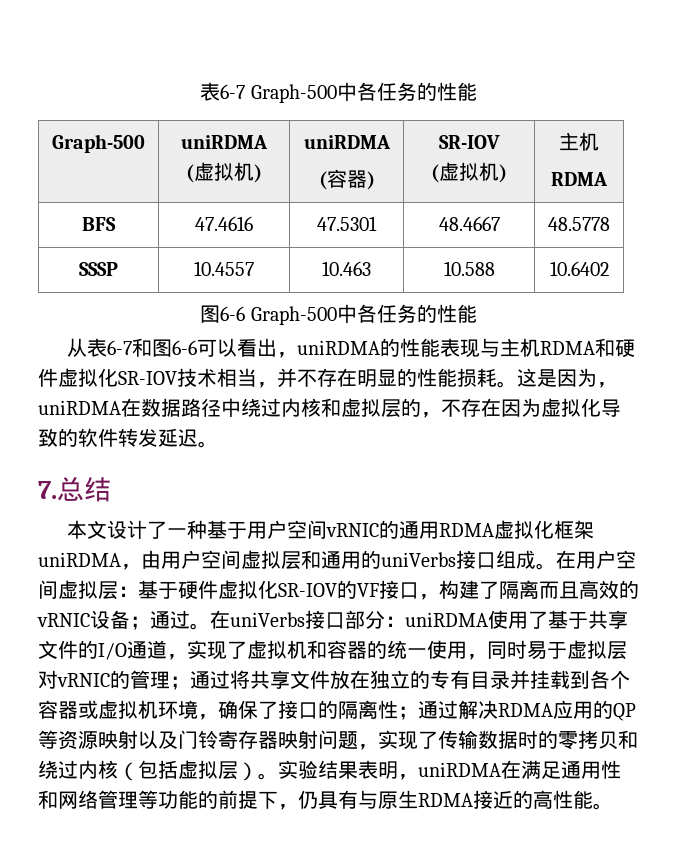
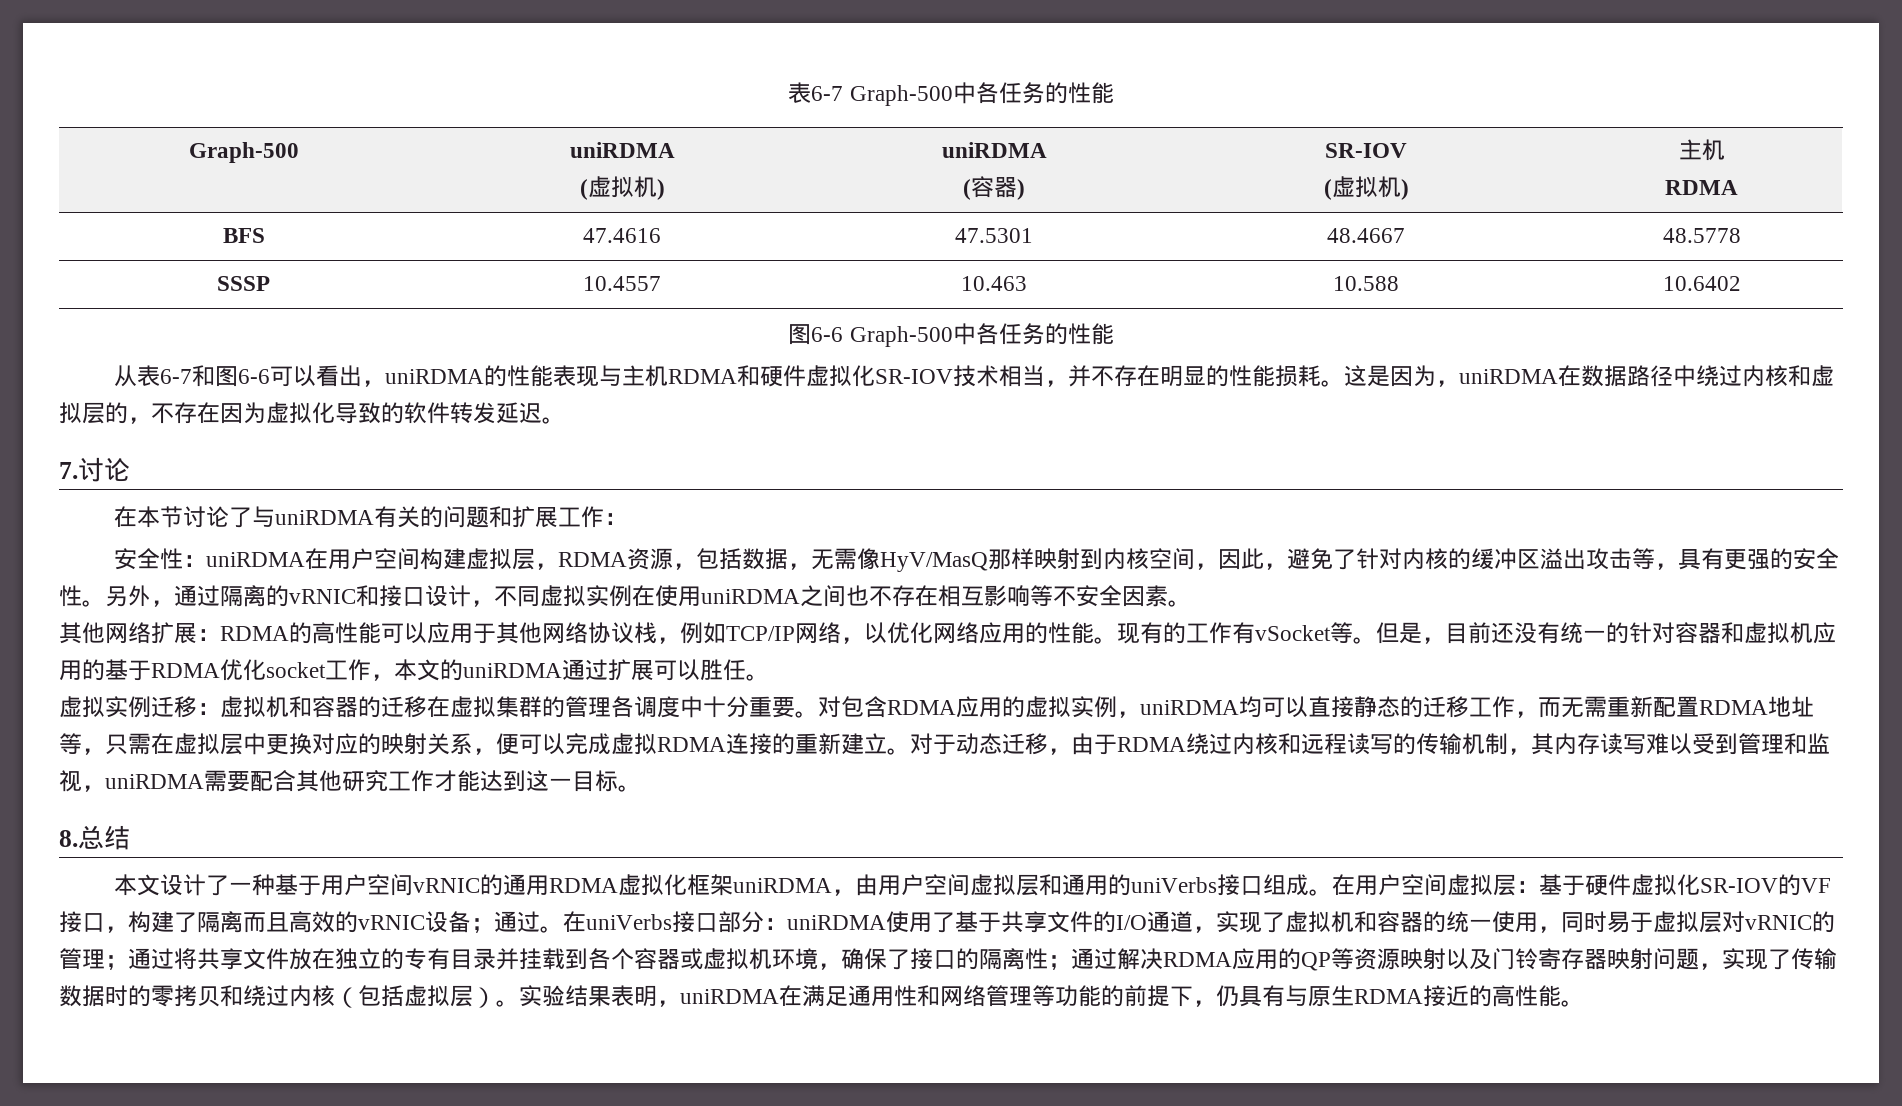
- 7.总结
+ 7.讨论
+ 在本节讨论了与uniRDMA有关的问题和扩展工作：
+ 安全性：uniRDMA在用户空间构建虚拟层，RDMA资源，包括数据，无需像HyV/MasQ那样映射到内核空间，因此，避免了针对内核的缓冲区溢出攻击等，具有更强的安全性。另外，通过隔离的vRNIC和接口设计，不同虚拟实例在使用uniRDMA之间也不存在相互影响等不安全因素。
+ 其他网络扩展：RDMA的高性能可以应用于其他网络协议栈，例如TCP/IP网络，以优化网络应用的性能。现有的工作有vSocket等。但是，目前还没有统一的针对容器和虚拟机应用的基于RDMA优化socket工作，本文的uniRDMA通过扩展可以胜任。
+ 虚拟实例迁移：虚拟机和容器的迁移在虚拟集群的管理各调度中十分重要。对包含RDMA应用的虚拟实例，uniRDMA均可以直接静态的迁移工作，而无需重新配置RDMA地址等，只需在虚拟层中更换对应的映射关系，便可以完成虚拟RDMA连接的重新建立。对于动态迁移，由于RDMA绕过内核和远程读写的传输机制，其内存读写难以受到管理和监视，uniRDMA需要配合其他研究工作才能达到这一目标。
+ 8.总结

